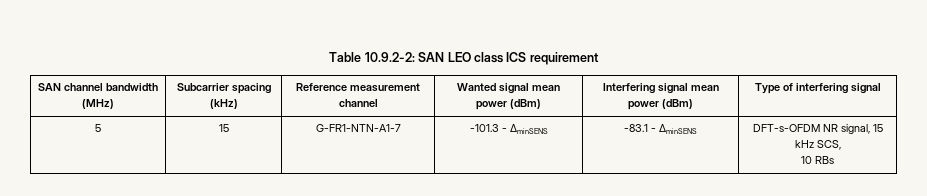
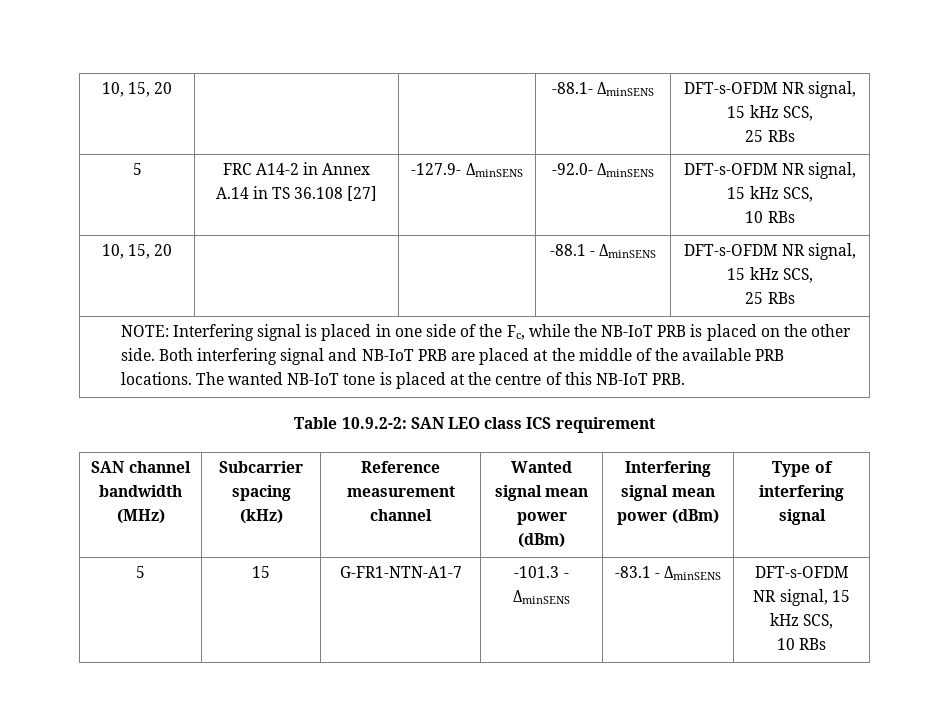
+ 10, 15, 20 | | | -88.1- ΔminSENS | DFT-s-OFDM NR signal, 15 kHz SCS,
+ 25 RBs
+ 5 | FRC A14-2 in Annex A.14 in TS 36.108 [27] | -127.9- ΔminSENS | -92.0- ΔminSENS | DFT-s-OFDM NR signal, 15 kHz SCS,
+ 10 RBs
+ 10, 15, 20 | | | -88.1 - ΔminSENS | DFT-s-OFDM NR signal, 15 kHz SCS,
+ 25 RBs
+ NOTE: Interfering signal is placed in one side of the Fc, while the NB-IoT PRB is placed on the other side. Both interfering signal and NB-IoT PRB are placed at the middle of the available PRB locations. The wanted NB-IoT tone is placed at the centre of this NB-IoT PRB.

